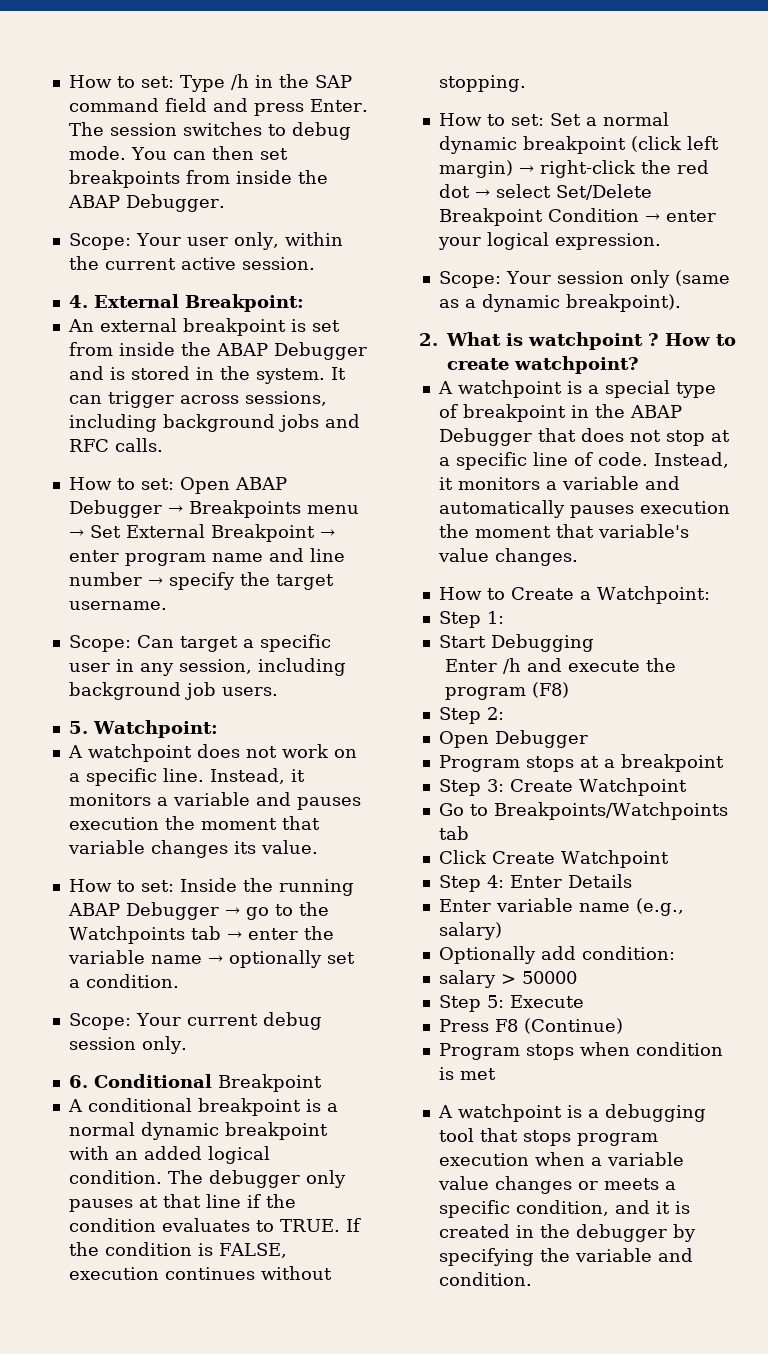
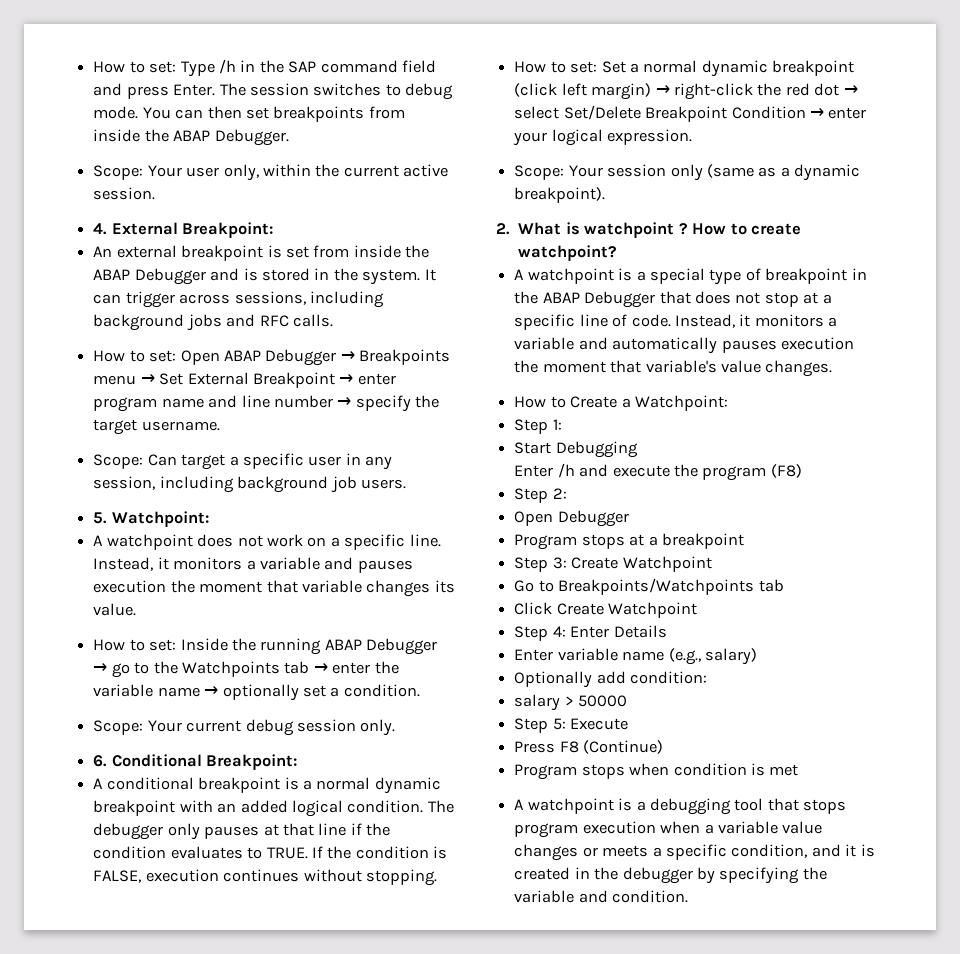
- 6. Conditional Breakpoint
+ 6. Conditional Breakpoint:

